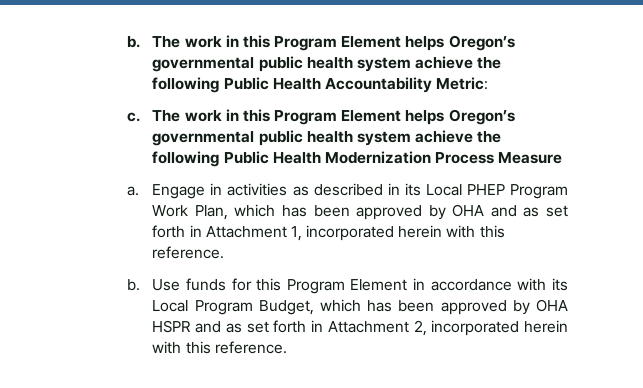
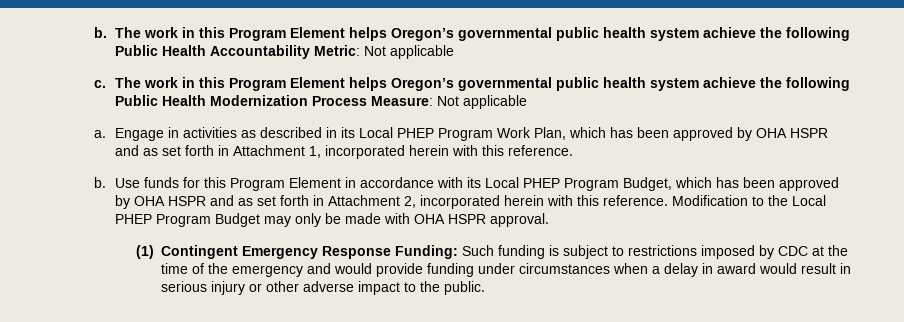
- The work in this Program Element helps Oregon’s governmental public health system achieve the following Public Health Accountability Metric:
+ The work in this Program Element helps Oregon’s governmental public health system achieve the following Public Health Accountability Metric: Not applicable
- The work in this Program Element helps Oregon’s governmental public health system achieve the following Public Health Modernization Process Measure
+ The work in this Program Element helps Oregon’s governmental public health system achieve the following Public Health Modernization Process Measure: Not applicable
- Engage in activities as described in its Local PHEP Program Work Plan, which has been approved by OHA and as set forth in Attachment 1, incorporated herein with this reference.
+ Engage in activities as described in its Local PHEP Program Work Plan, which has been approved by OHA HSPR and as set forth in Attachment 1, incorporated herein with this reference.
- Use funds for this Program Element in accordance with its Local Program Budget, which has been approved by OHA HSPR and as set forth in Attachment 2, incorporated herein with this reference.
+ Use funds for this Program Element in accordance with its Local PHEP Program Budget, which has been approved by OHA HSPR and as set forth in Attachment 2, incorporated herein with this reference.
+ Modification to the Local PHEP Program Budget may only be made with OHA HSPR approval.
+ (1) Contingent Emergency Response Funding: Such funding is subject to restrictions imposed by CDC at the time of the emergency and would provide funding under circumstances when a delay in award would result in serious injury or other adverse impact to the public.

